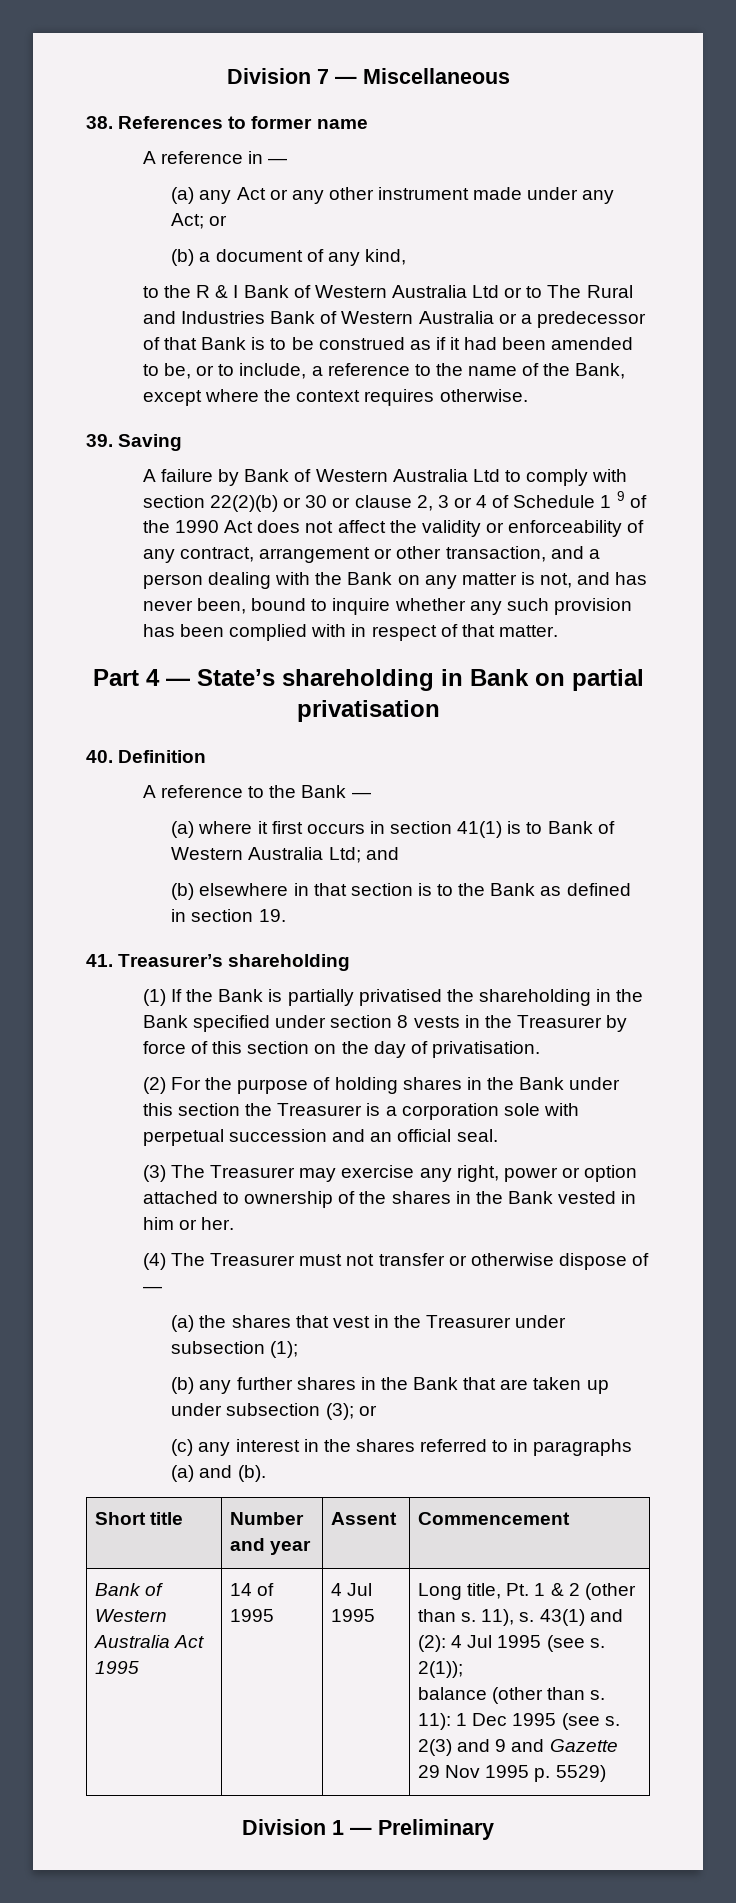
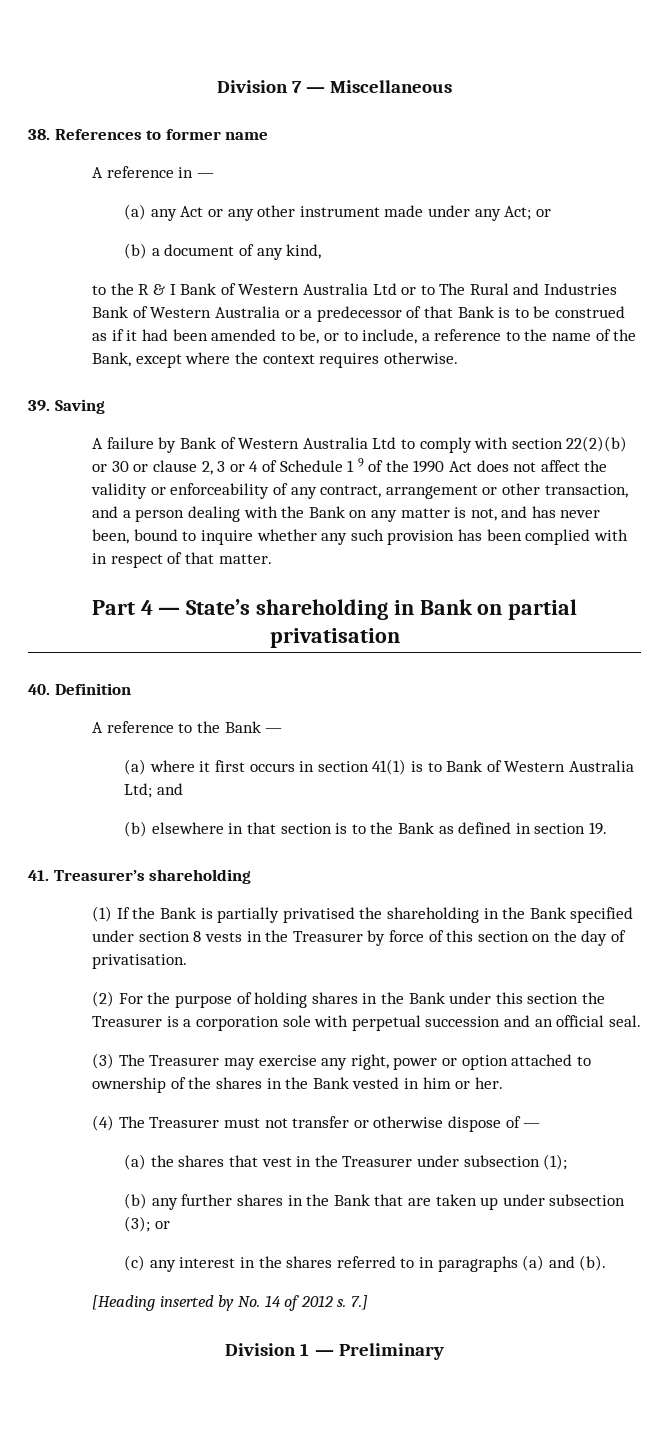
- Short title | Number and year | Assent | Commencement
- Bank of Western Australia Act 1995 | 14 of 1995 | 4 Jul 1995 | Long title, Pt. 1 & 2 (other than s. 11), s. 43(1) and (2): 4 Jul 1995 (see s. 2(1));
- balance (other than s. 11): 1 Dec 1995 (see s. 2(3) and 9 and Gazette 29 Nov 1995 p. 5529)
+ [Heading inserted by No. 14 of 2012 s. 7.]

